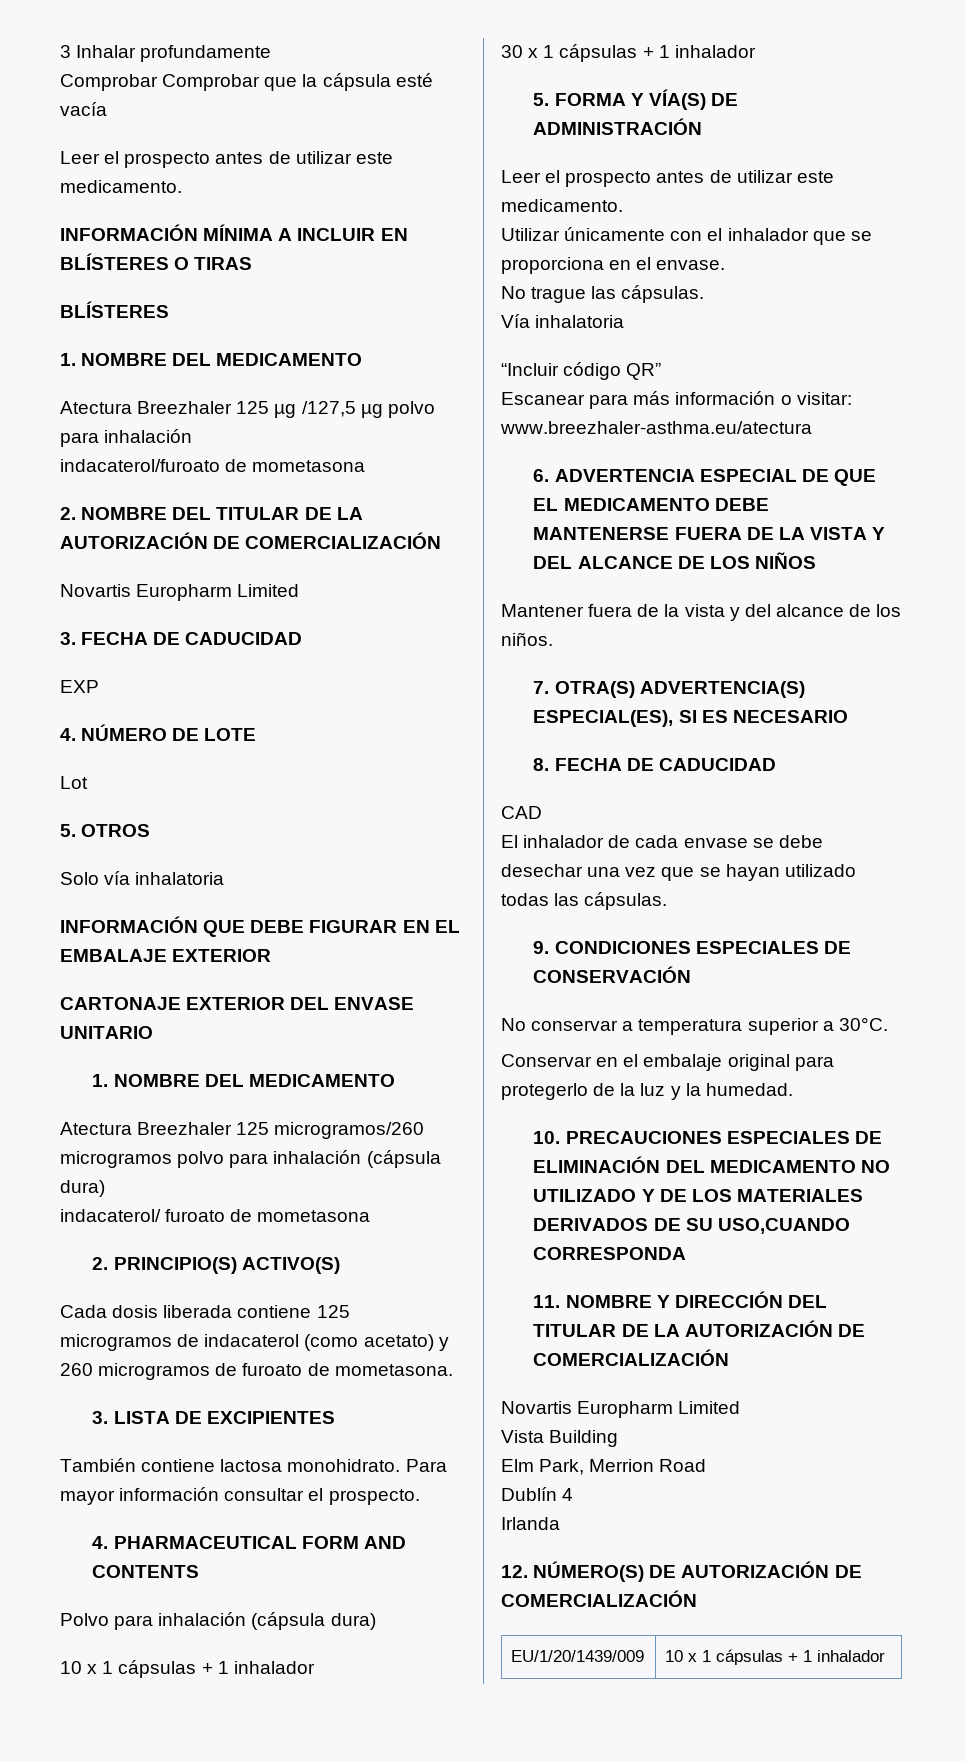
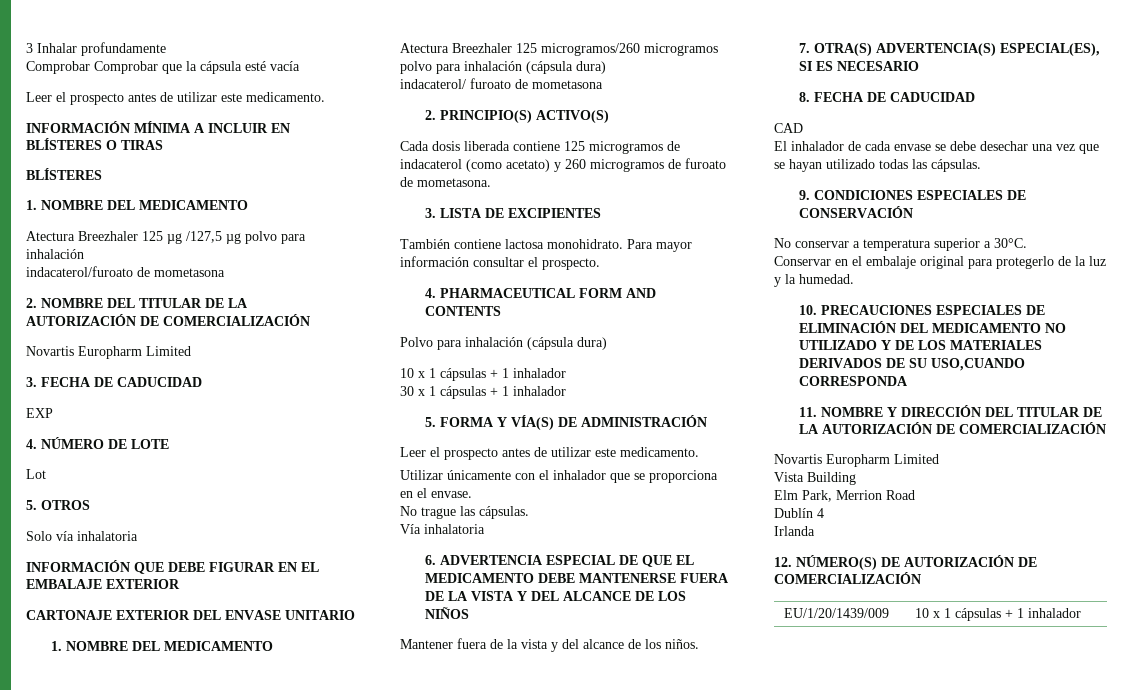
- “Incluir código QR”
- Escanear para más información o visitar: www.breezhaler-asthma.eu/atectura

